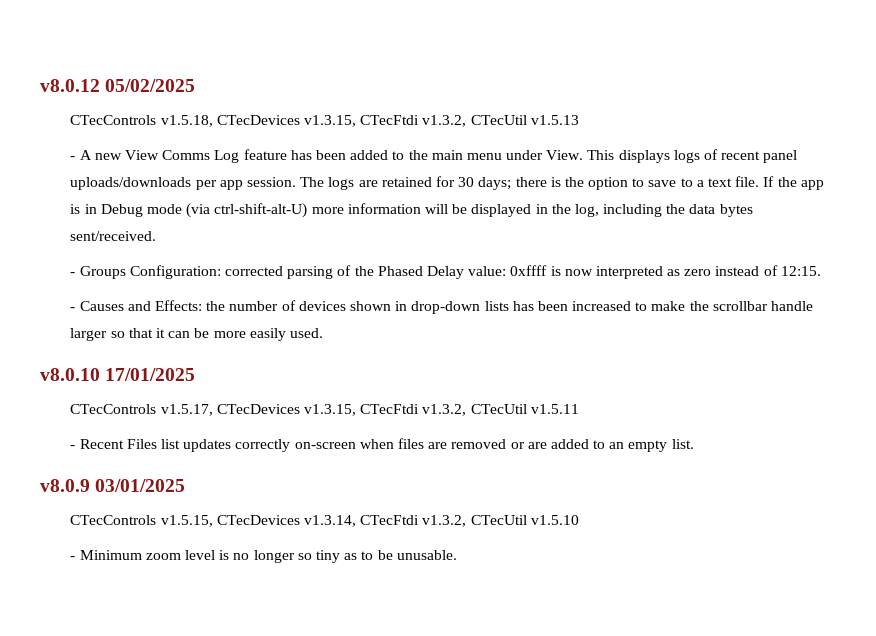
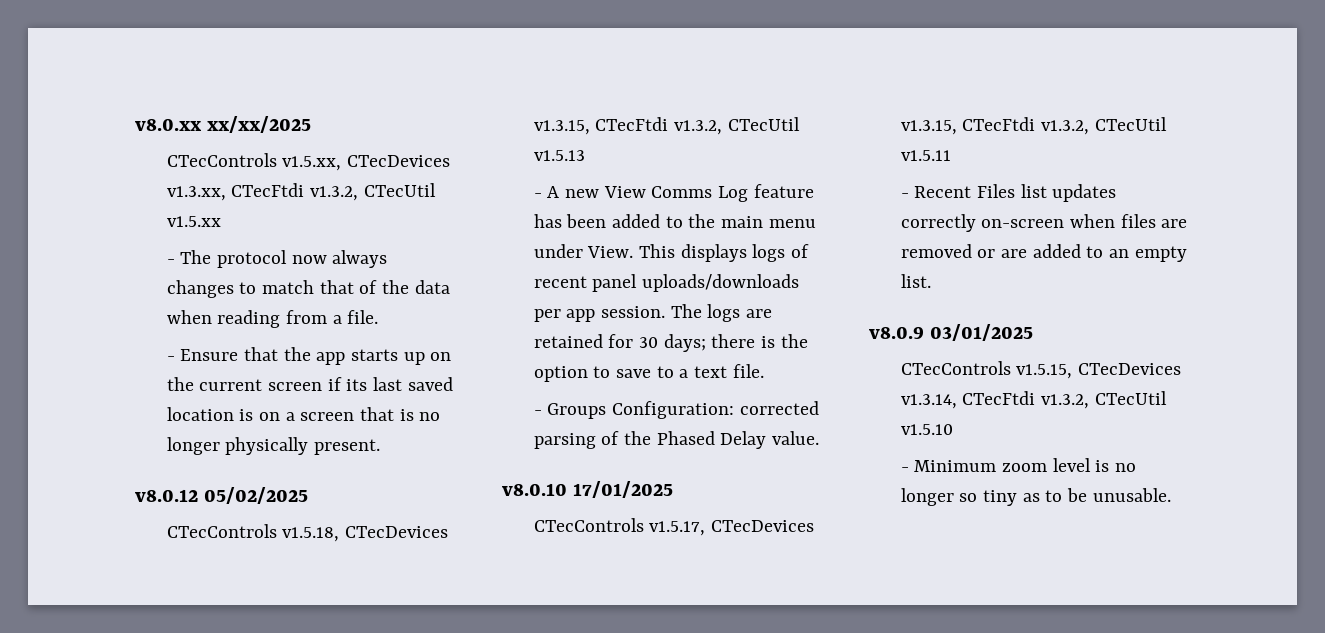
+ v8.0.xx xx/xx/2025
+ CTecControls v1.5.xx, CTecDevices v1.3.xx, CTecFtdi v1.3.2, CTecUtil v1.5.xx
+ - The protocol now always changes to match that of the data when reading from a file.
+ - Ensure that the app starts up on the current screen if its last saved location is on a screen that is no longer physically present.
- If the app is in Debug mode (via ctrl-shift-alt-U) more information will be displayed in the log, including the data bytes sent/received.
- - Groups Configuration: corrected parsing of the Phased Delay value: 0xffff is now interpreted as zero instead of 12:15.
- - Causes and Effects: the number of devices shown in drop-down lists has been increased to make the scrollbar handle larger so that it can be more easily used.
+ - Groups Configuration: corrected parsing of the Phased Delay value.

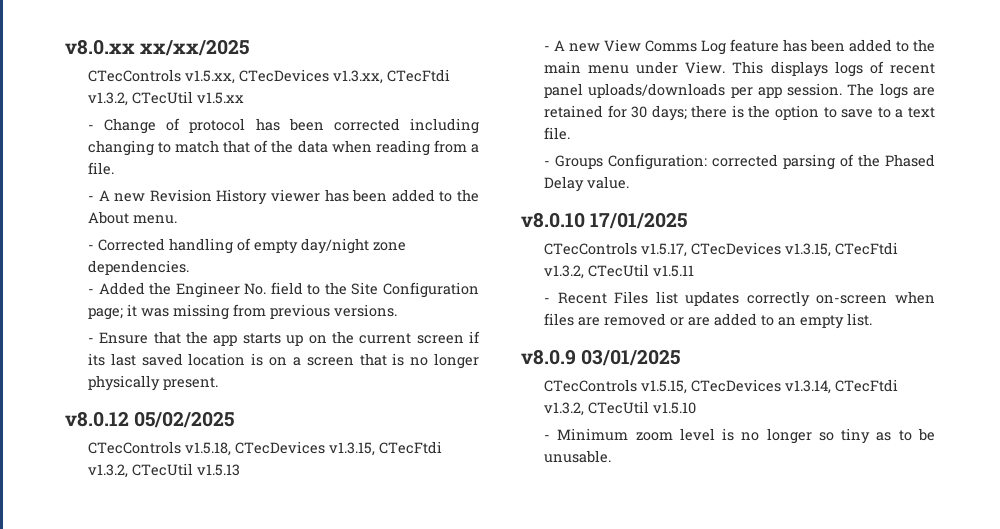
- - The protocol now always changes to match that of the data when reading from a file.
+ - Change of protocol has been corrected including changing to match that of the data when reading from a file.
+ - A new Revision History viewer has been added to the About menu.
+ - Corrected handling of empty day/night zone dependencies.
+ - Added the Engineer No. field to the Site Configuration page; it was missing from previous versions.

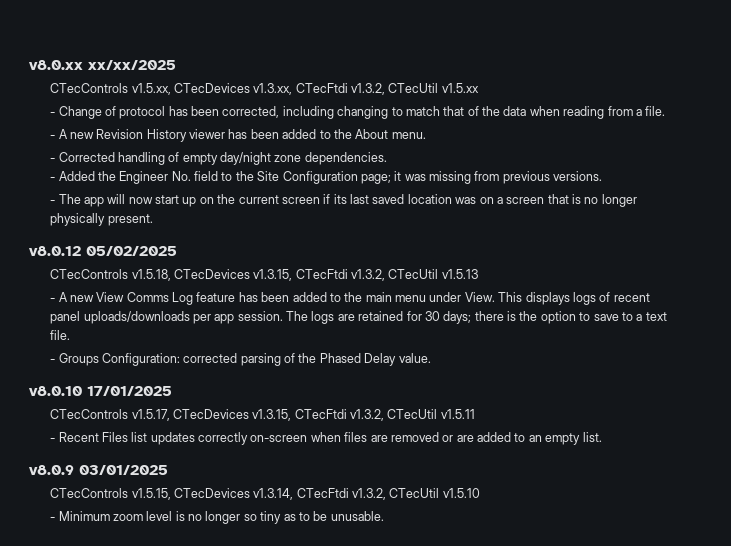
- - Change of protocol has been corrected including changing to match that of the data when reading from a file.
+ - Change of protocol has been corrected, including changing to match that of the data when reading from a file.
- - Ensure that the app starts up on the current screen if its last saved location is on a screen that is no longer physically present.
+ - The app will now start up on the current screen if its last saved location was on a screen that is no longer physically present.

